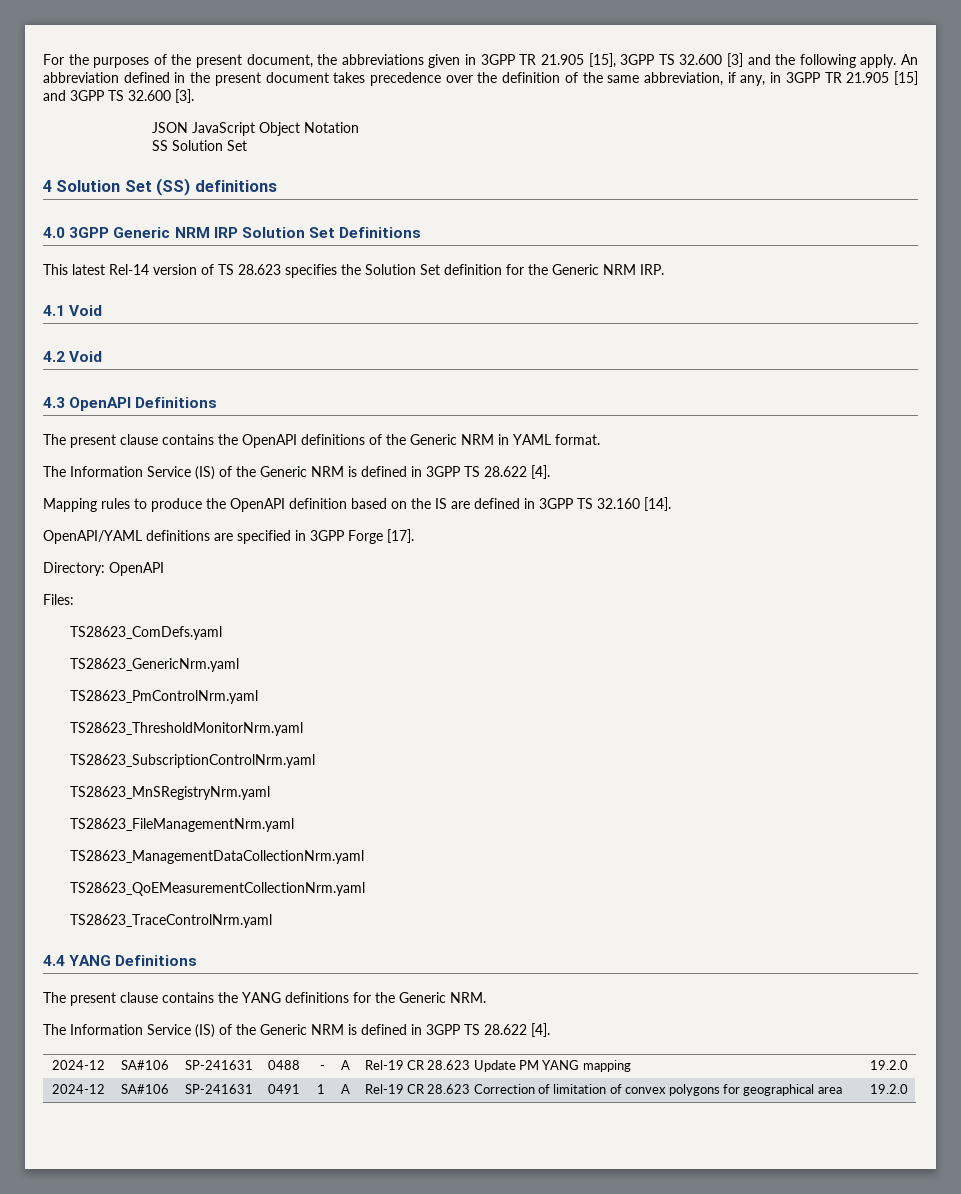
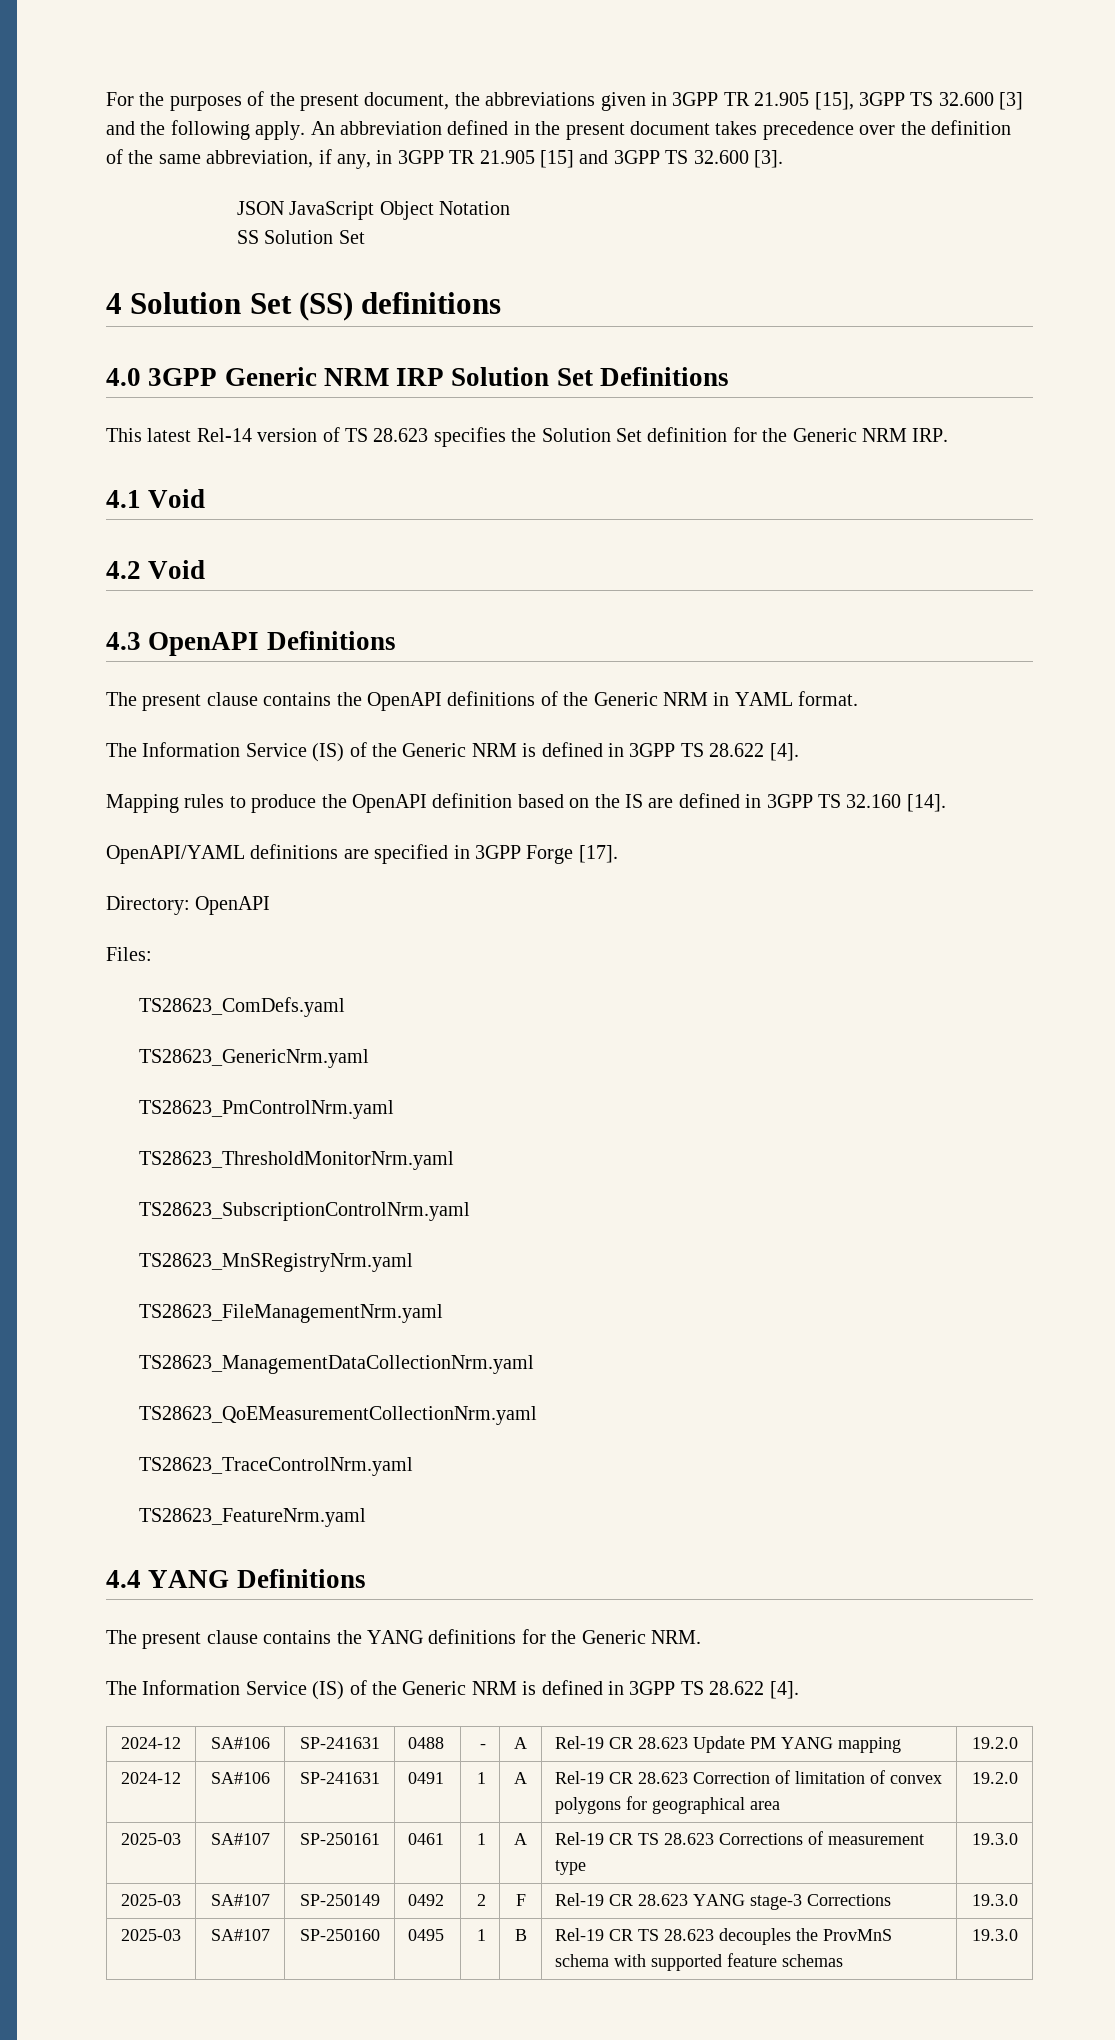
+ TS28623_FeatureNrm.yaml
+ 2025-03 | SA#107 | SP-250161 | 0461 | 1 | A | Rel-19 CR TS 28.623 Corrections of measurement type | 19.3.0
+ 2025-03 | SA#107 | SP-250149 | 0492 | 2 | F | Rel-19 CR 28.623 YANG stage-3 Corrections | 19.3.0
+ 2025-03 | SA#107 | SP-250160 | 0495 | 1 | B | Rel-19 CR TS 28.623 decouples the ProvMnS schema with supported feature schemas | 19.3.0

